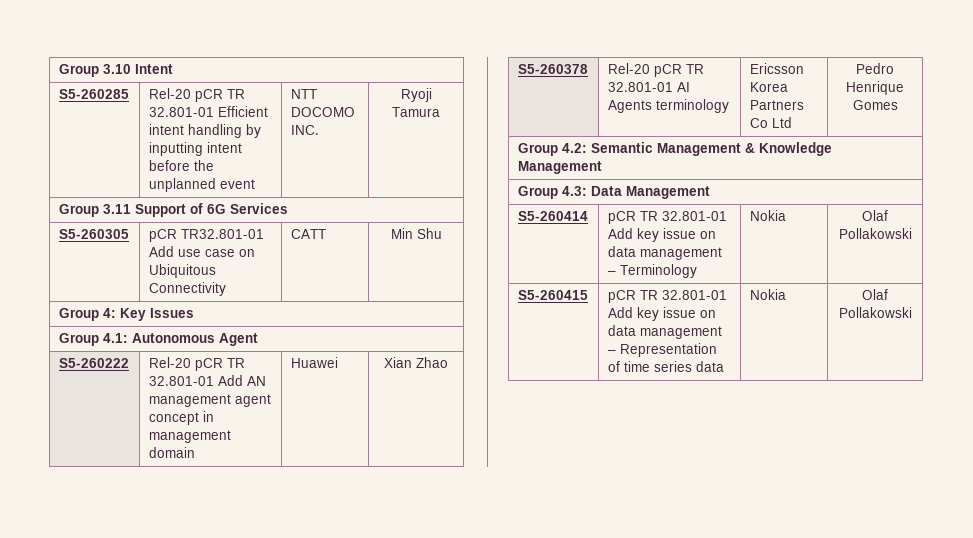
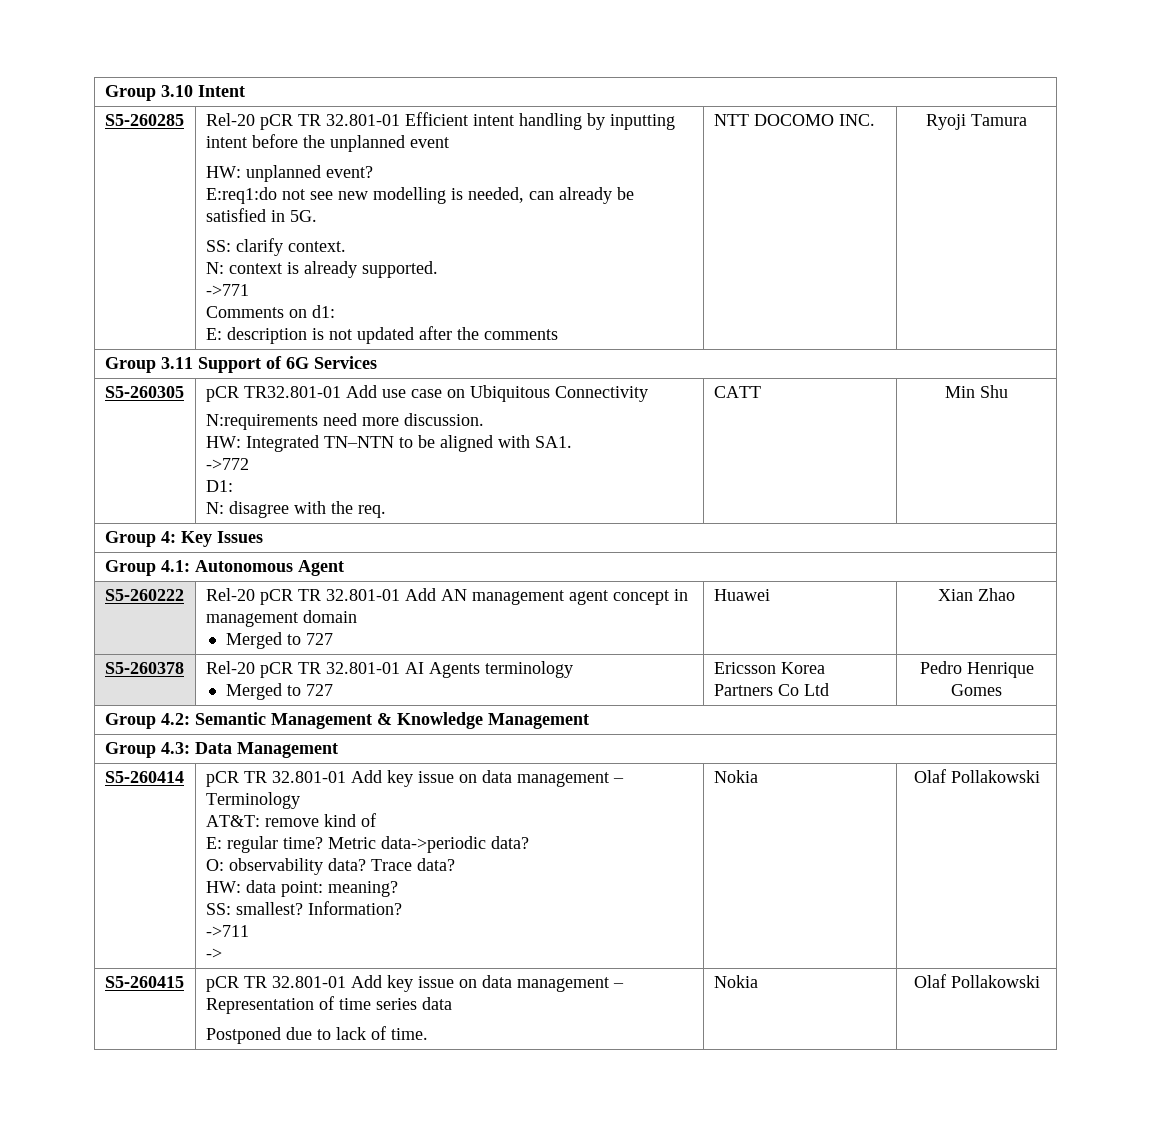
+ HW: unplanned event?
+ E:req1:do not see new modelling is needed, can already be satisfied in 5G.
+ SS: clarify context.
+ N: context is already supported.
+ ->771
+ Comments on d1:
+ E: description is not updated after the comments
- S5-260305 | pCR TR32.801-01 Add use case on Ubiquitous Connectivity | CATT | Min Shu
+ S5-260305 | pCR TR32.801-01 Add use case on Ubiquitous Connectivity
+ N:requirements need more discussion.
+ HW: Integrated TN–NTN to be aligned with SA1.
+ ->772
+ D1:
+ N: disagree with the req. | CATT | Min Shu
- S5-260222 | Rel-20 pCR TR 32.801-01 Add AN management agent concept in management domain | Huawei | Xian Zhao
+ S5-260222 | Rel-20 pCR TR 32.801-01 Add AN management agent concept in management domain
+ Merged to 727 | Huawei | Xian Zhao
- S5-260378 | Rel-20 pCR TR 32.801-01 AI Agents terminology | Ericsson Korea Partners Co Ltd | Pedro Henrique Gomes
+ S5-260378 | Rel-20 pCR TR 32.801-01 AI Agents terminology
+ Merged to 727 | Ericsson Korea Partners Co Ltd | Pedro Henrique Gomes
- S5-260414 | pCR TR 32.801-01 Add key issue on data management – Terminology | Nokia | Olaf Pollakowski
+ S5-260414 | pCR TR 32.801-01 Add key issue on data management – Terminology
+ AT&T: remove kind of
+ E: regular time? Metric data->periodic data?
+ O: observability data? Trace data?
+ HW: data point: meaning?
+ SS: smallest? Information?
+ ->711
+ -> | Nokia | Olaf Pollakowski
- S5-260415 | pCR TR 32.801-01 Add key issue on data management – Representation of time series data | Nokia | Olaf Pollakowski
+ S5-260415 | pCR TR 32.801-01 Add key issue on data management – Representation of time series data
+ Postponed due to lack of time. | Nokia | Olaf Pollakowski

